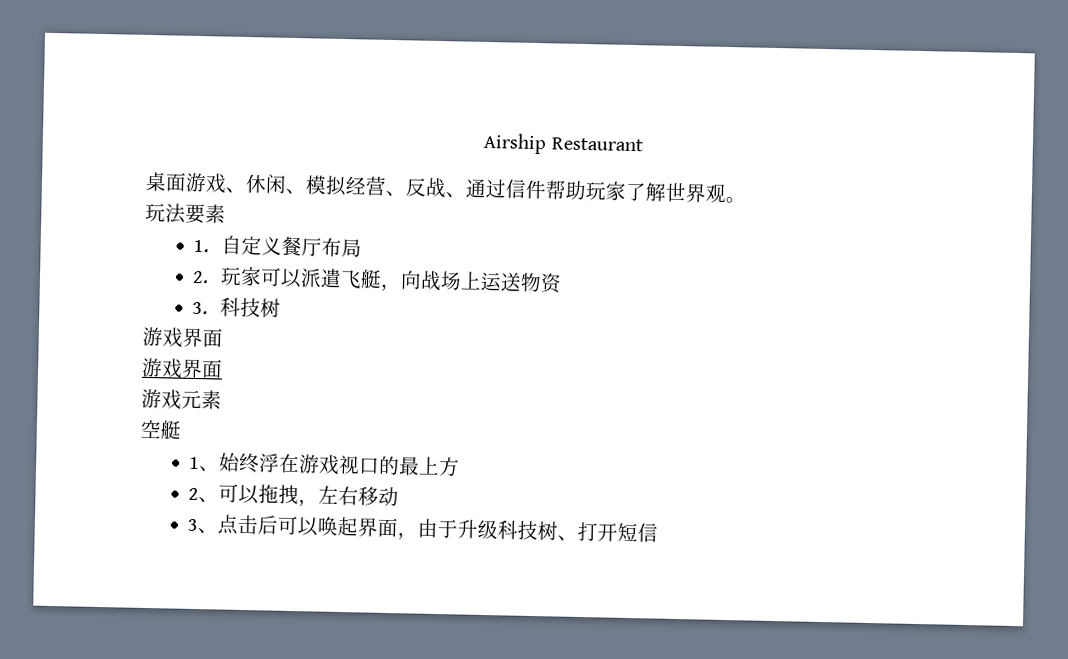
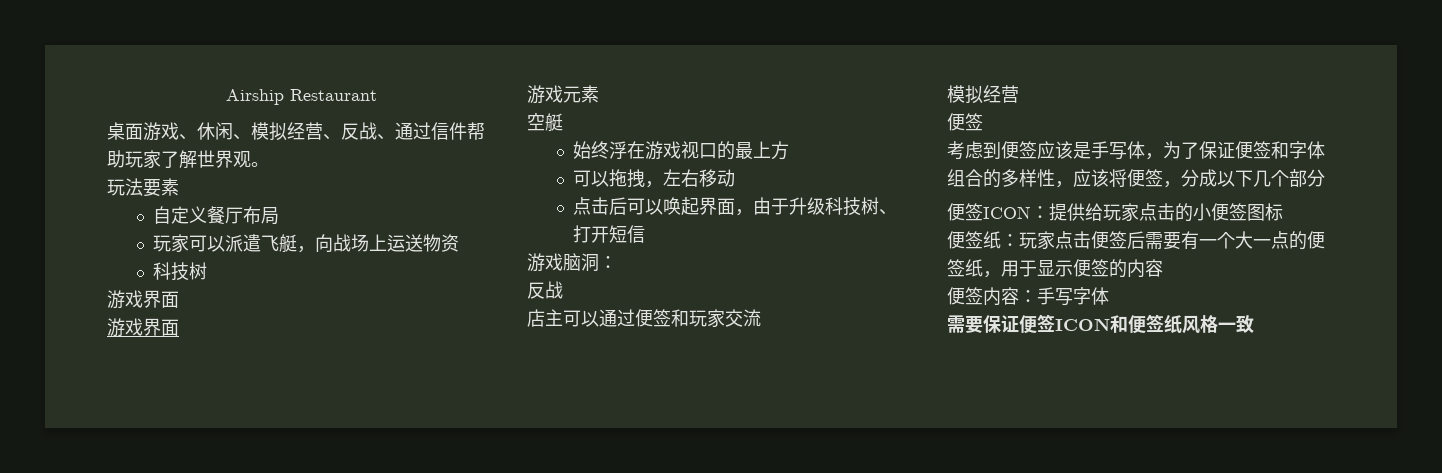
- 1.自定义餐厅布局
+ 自定义餐厅布局
- 2.玩家可以派遣飞艇，向战场上运送物资
- 3.科技树
+ 玩家可以派遣飞艇，向战场上运送物资
+ 科技树
- 1、始终浮在游戏视口的最上方
+ 始终浮在游戏视口的最上方
- 2、可以拖拽，左右移动
+ 可以拖拽，左右移动
- 3、点击后可以唤起界面，由于升级科技树、打开短信
+ 点击后可以唤起界面，由于升级科技树、打开短信
+ 游戏脑洞：
+ 反战
+ 店主可以通过便签和玩家交流
+ 模拟经营
+ 便签
+ 考虑到便签应该是手写体，为了保证便签和字体组合的多样性，应该将便签，分成以下几个部分
+ 便签ICON：提供给玩家点击的小便签图标
+ 便签纸：玩家点击便签后需要有一个大一点的便签纸，用于显示便签的内容
+ 便签内容：手写字体
+ 需要保证便签ICON和便签纸风格一致

